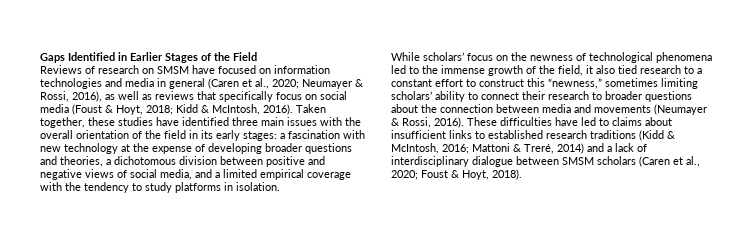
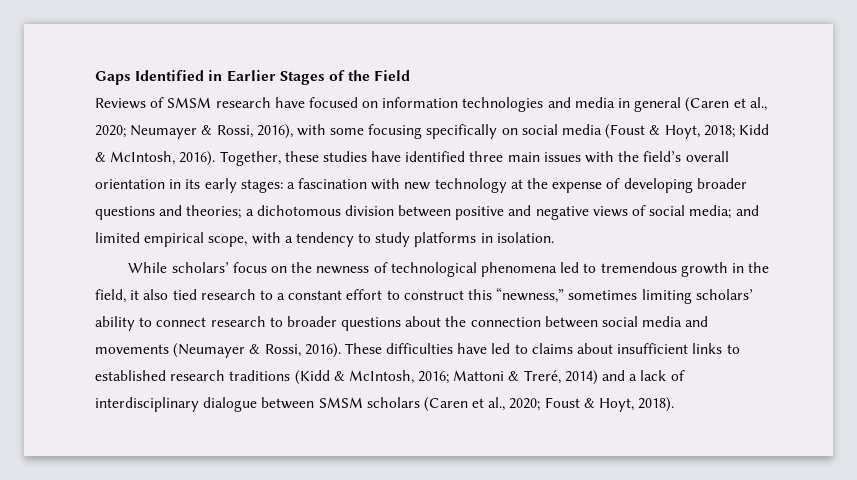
- Reviews of research on SMSM have focused on information technologies and media in general (Caren et al., 2020; Neumayer & Rossi, 2016), as well as reviews that specifically focus on social media (Foust & Hoyt, 2018; Kidd & McIntosh, 2016).
+ Reviews of SMSM research have focused on information technologies and media in general (Caren et al., 2020; Neumayer & Rossi, 2016), with some focusing specifically on social media (Foust & Hoyt, 2018; Kidd & McIntosh, 2016).
- Taken together, these studies have identified three main issues with the overall orientation of the field in its early stages: a fascination with new technology at the expense of developing broader questions and theories, a dichotomous division between positive and negative views of social media, and a limited empirical coverage with the tendency to study platforms in isolation.
+ Together, these studies have identified three main issues with the field’s overall orientation in its early stages: a fascination with new technology at the expense of developing broader questions and theories; a dichotomous division between positive and negative views of social media; and limited empirical scope, with a tendency to study platforms in isolation.
- While scholars’ focus on the newness of technological phenomena led to the immense growth of the field, it also tied research to a constant effort to construct this “newness,” sometimes limiting scholars’ ability to connect their research to broader questions about the connection between media and movements (Neumayer & Rossi, 2016).
+ While scholars’ focus on the newness of technological phenomena led to tremendous growth in the field, it also tied research to a constant effort to construct this “newness,” sometimes limiting scholars’ ability to connect research to broader questions about the connection between social media and movements (Neumayer & Rossi, 2016).

